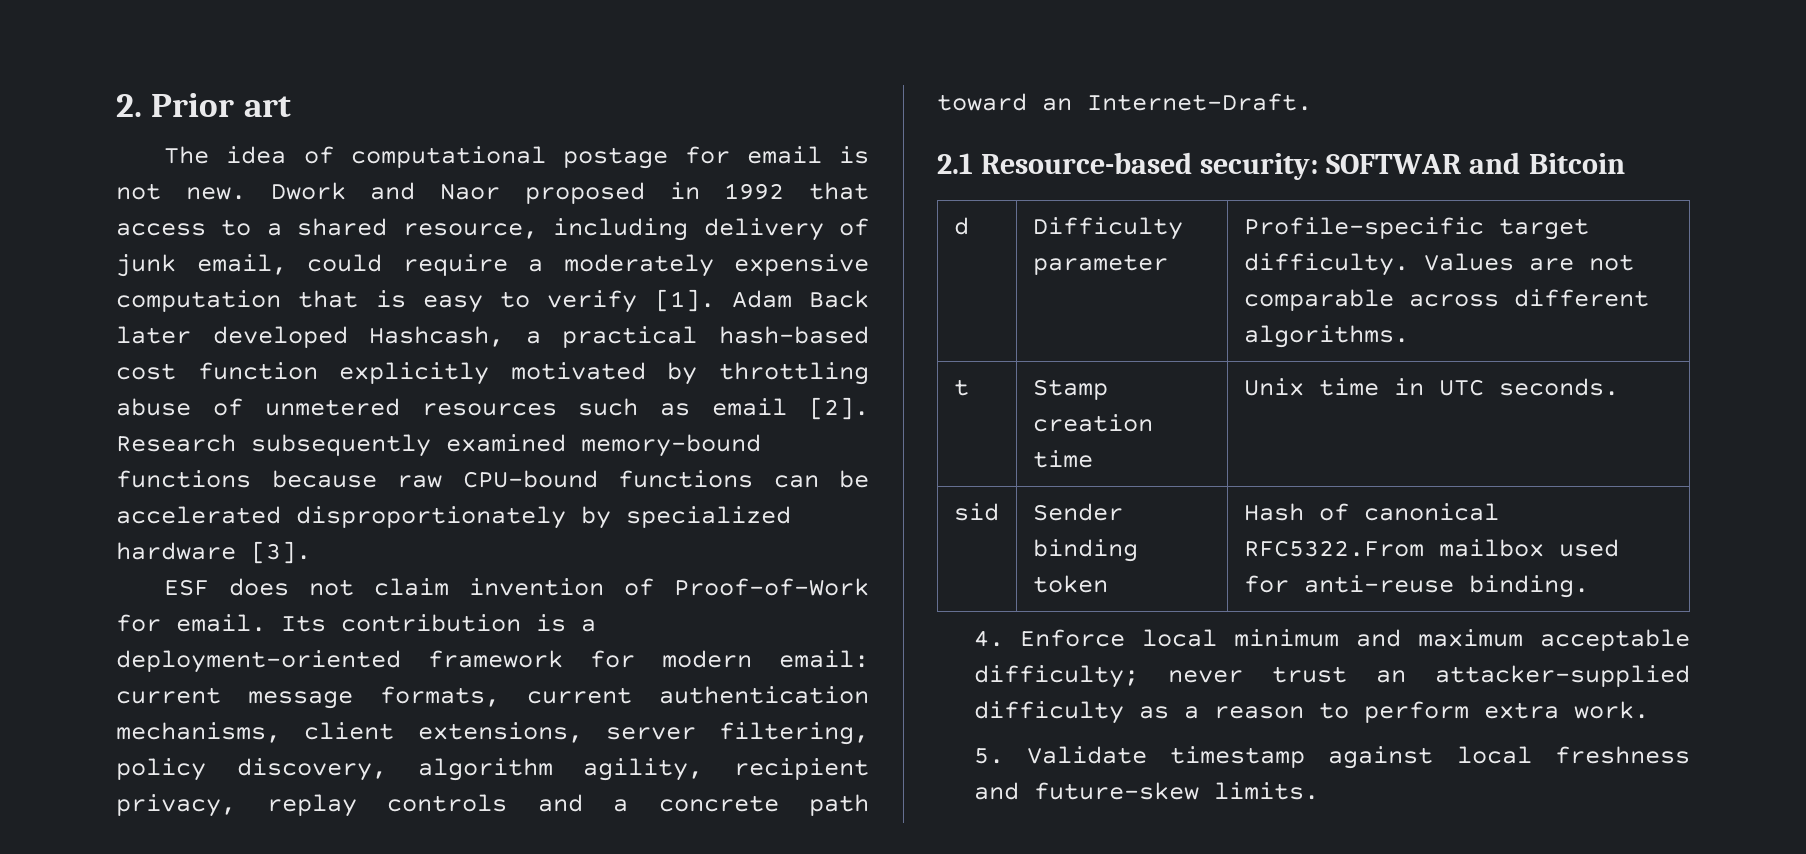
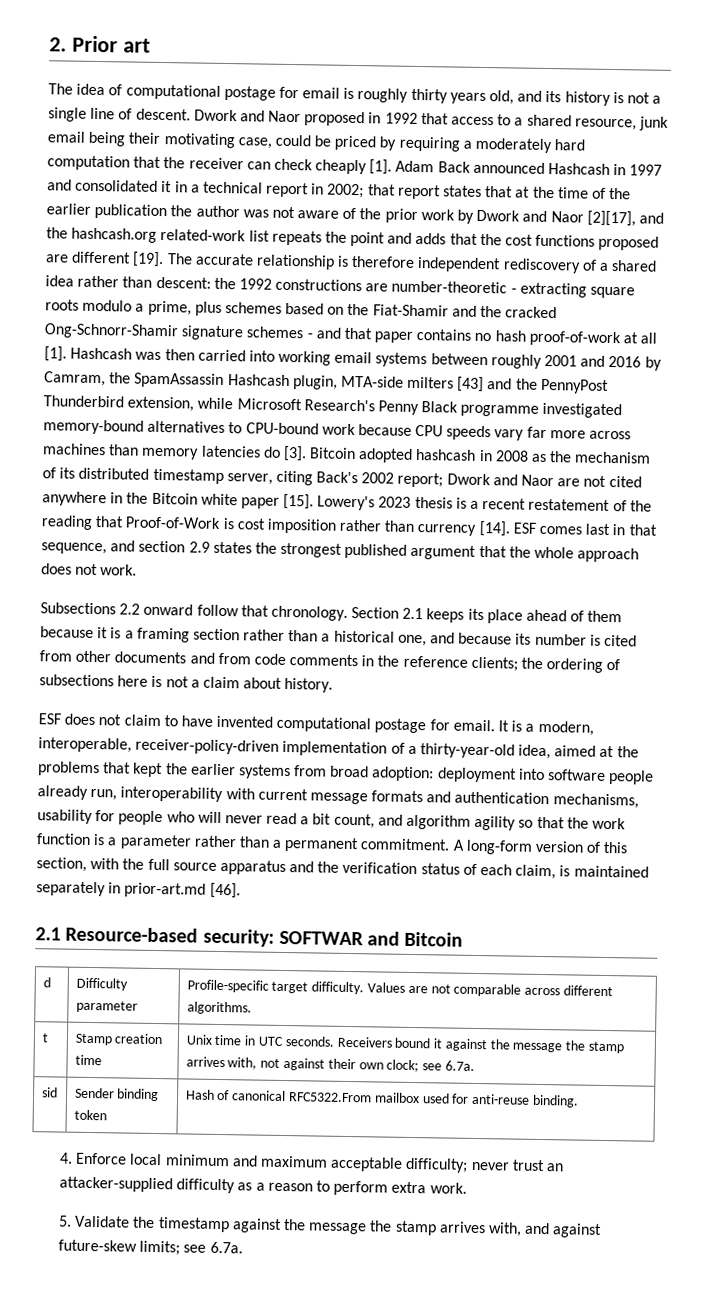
- The idea of computational postage for email is not new.
+ The idea of computational postage for email is roughly thirty years old, and its history is not a single line of descent.
- Dwork and Naor proposed in 1992 that access to a shared resource, including delivery of junk email, could require a moderately expensive computation that is easy to verify [1]. Adam Back later developed Hashcash, a practical hash-based cost function explicitly motivated by throttling abuse of unmetered resources such as email [2]. Research subsequently examined memory-bound functions because raw CPU-bound functions can be accelerated disproportionately by specialized hardware [3].
- ESF does not claim invention of Proof-of-Work for email. Its contribution is a deployment-oriented framework for modern email: current message formats, current authentication mechanisms, client extensions, server filtering, policy discovery, algorithm agility, recipient privacy, replay controls and a concrete path toward an Internet-Draft.
+ Dwork and Naor proposed in 1992 that access to a shared resource, junk email being their motivating case, could be priced by requiring a moderately hard computation that the receiver can check cheaply [1]. Adam Back announced Hashcash in 1997 and consolidated it in a technical report in 2002; that report states that at the time of the earlier publication the author was not aware of the prior work by Dwork and Naor [2][17], and the hashcash.org related-work list repeats the point and adds that the cost functions proposed are different [19]. The accurate relationship is therefore independent rediscovery of a shared idea rather than descent: the 1992 constructions are number-theoretic - extracting square roots modulo a prime, plus schemes based on the Fiat-Shamir and the cracked Ong-Schnorr-Shamir signature schemes - and that paper contains no hash proof-of-work at all [1]. Hashcash was then carried into working email systems between roughly 2001 and 2016 by Camram, the SpamAssassin Hashcash plugin, MTA-side milters [43] and the PennyPost Thunderbird extension, while Microsoft Research's Penny Black programme investigated memory-bound alternatives to CPU-bound work because CPU speeds vary far more across machines than memory latencies do [3]. Bitcoin adopted hashcash in 2008 as the mechanism of its distributed timestamp server, citing Back's 2002 report; Dwork and Naor are not cited anywhere in the Bitcoin white paper [15]. Lowery's 2023 thesis is a recent restatement of the reading that Proof-of-Work is cost imposition rather than currency [14]. ESF comes last in that sequence, and section 2.9 states the strongest published argument that the whole approach does not work.
+ Subsections 2.2 onward follow that chronology. Section 2.1 keeps its place ahead of them because it is a framing section rather than a historical one, and because its number is cited from other documents and from code comments in the reference clients; the ordering of subsections here is not a claim about history.
+ ESF does not claim to have invented computational postage for email. It is a modern, interoperable, receiver-policy-driven implementation of a thirty-year-old idea, aimed at the problems that kept the earlier systems from broad adoption: deployment into software people already run, interoperability with current message formats and authentication mechanisms, usability for people who will never read a bit count, and algorithm agility so that the work function is a parameter rather than a permanent commitment. A long-form version of this section, with the full source apparatus and the verification status of each claim, is maintained separately in prior-art.md [46].
- t | Stamp creation time | Unix time in UTC seconds.
+ t | Stamp creation time | Unix time in UTC seconds. Receivers bound it against the message the stamp arrives with, not against their own clock; see 6.7a.
- 5. Validate timestamp against local freshness and future-skew limits.
+ 5. Validate the timestamp against the message the stamp arrives with, and against future-skew limits; see 6.7a.

